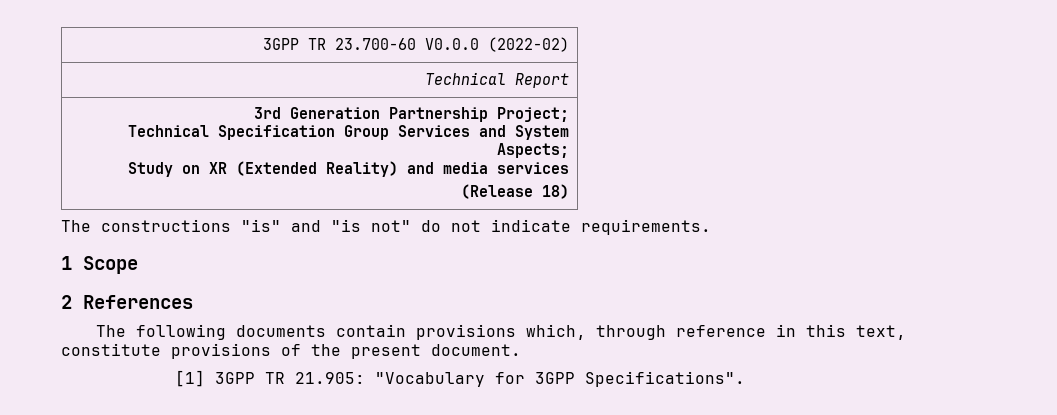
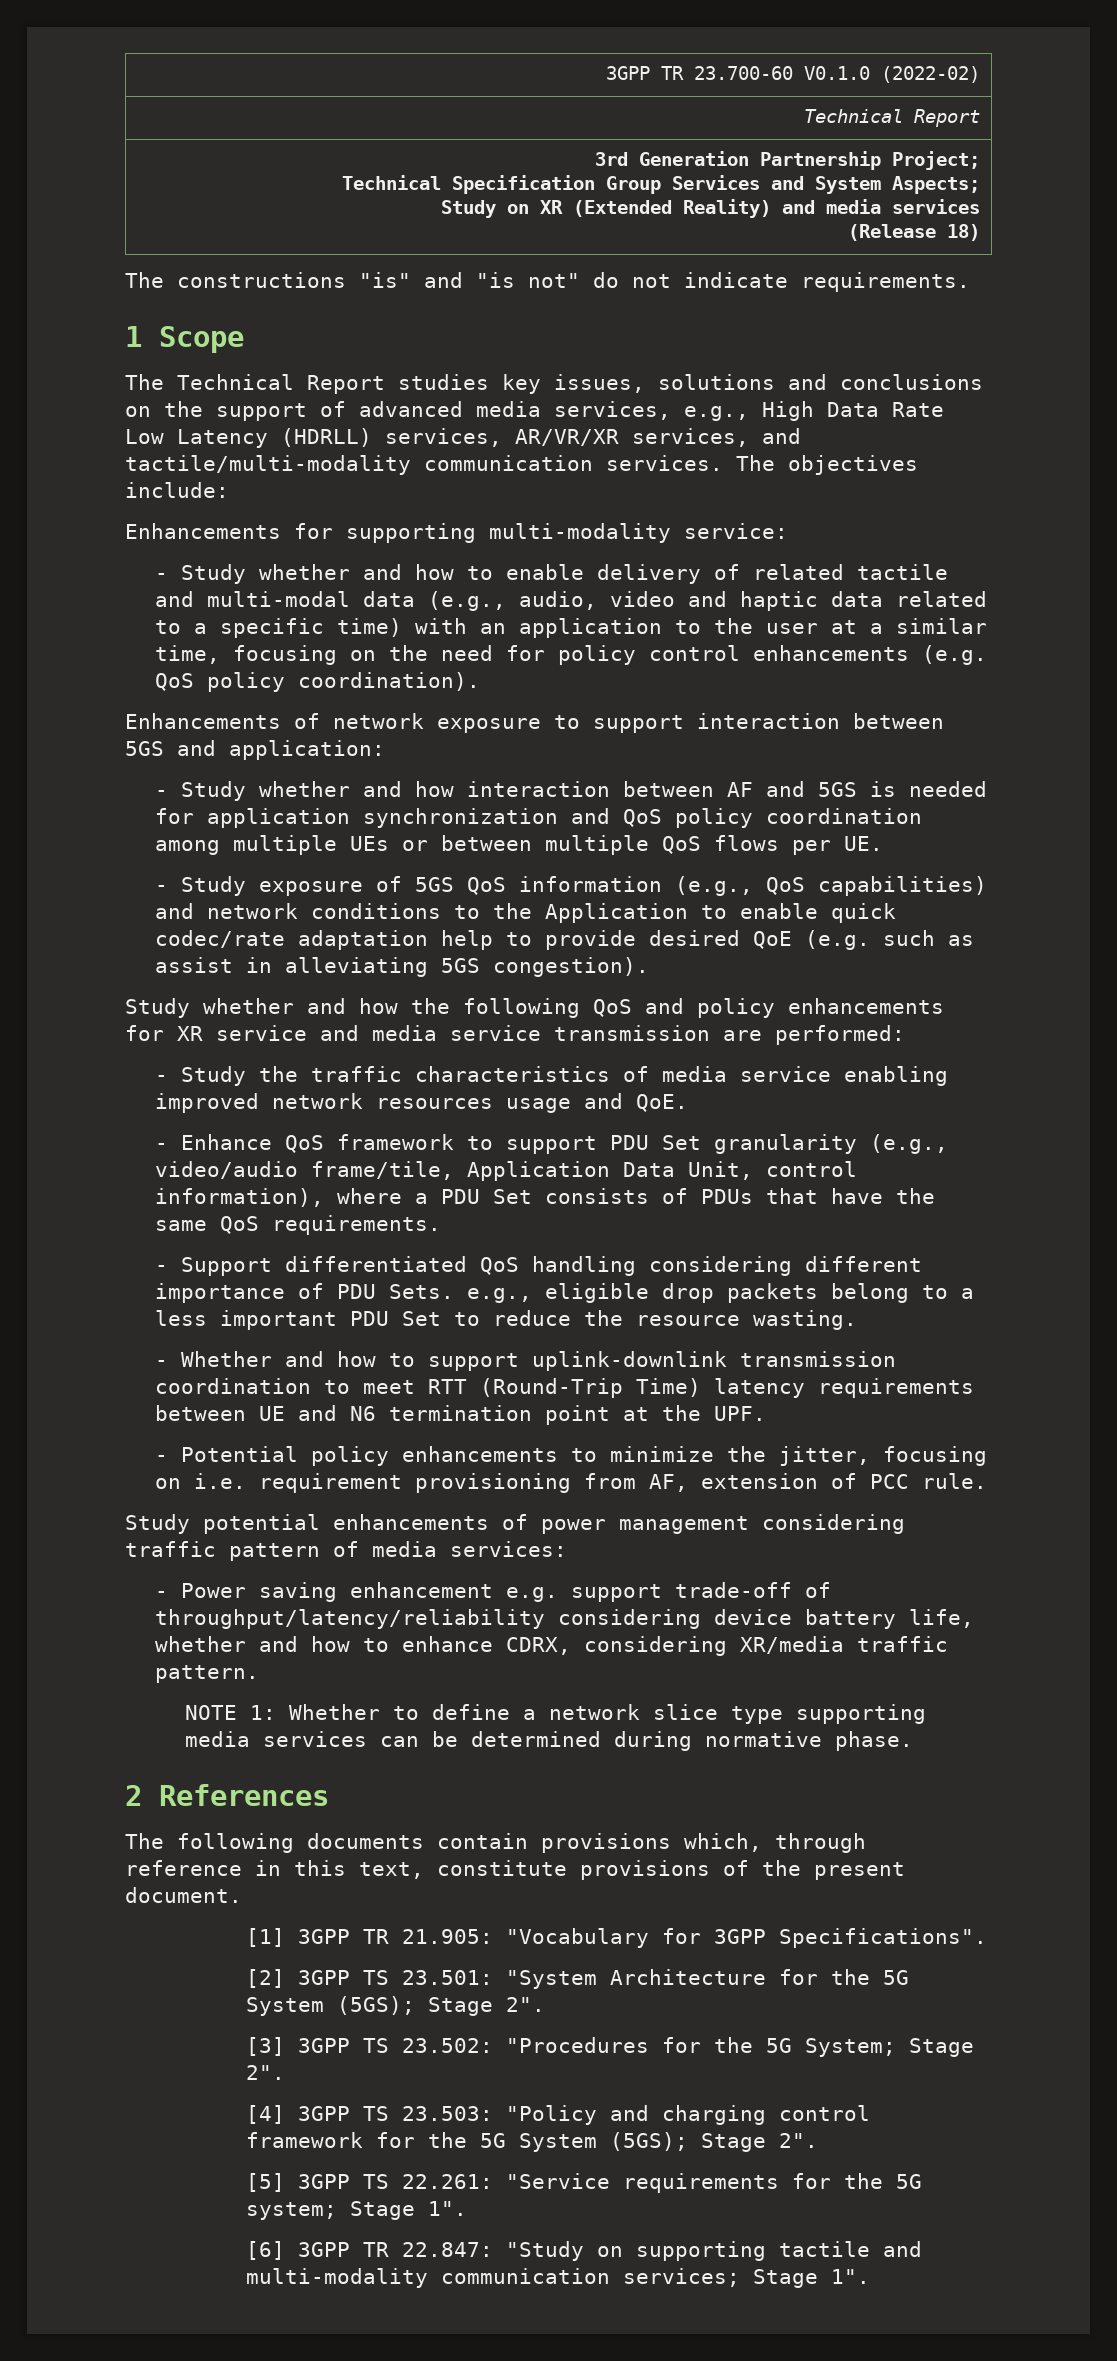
- 3GPP TR 23.700-60 V0.0.0 (2022-02)
+ 3GPP TR 23.700-60 V0.1.0 (2022-02)
+ The Technical Report studies key issues, solutions and conclusions on the support of advanced media services, e.g., High Data Rate Low Latency (HDRLL) services, AR/VR/XR services, and tactile/multi-modality communication services. The objectives include:
+ Enhancements for supporting multi-modality service:
+ - Study whether and how to enable delivery of related tactile and multi-modal data (e.g., audio, video and haptic data related to a specific time) with an application to the user at a similar time, focusing on the need for policy control enhancements (e.g. QoS policy coordination).
+ Enhancements of network exposure to support interaction between 5GS and application:
+ - Study whether and how interaction between AF and 5GS is needed for application synchronization and QoS policy coordination among multiple UEs or between multiple QoS flows per UE.
+ - Study exposure of 5GS QoS information (e.g., QoS capabilities) and network conditions to the Application to enable quick codec/rate adaptation help to provide desired QoE (e.g. such as assist in alleviating 5GS congestion).
+ Study whether and how the following QoS and policy enhancements for XR service and media service transmission are performed:
+ - Study the traffic characteristics of media service enabling improved network resources usage and QoE.
+ - Enhance QoS framework to support PDU Set granularity (e.g., video/audio frame/tile, Application Data Unit, control information), where a PDU Set consists of PDUs that have the same QoS requirements.
+ - Support differentiated QoS handling considering different importance of PDU Sets. e.g., eligible drop packets belong to a less important PDU Set to reduce the resource wasting.
+ - Whether and how to support uplink-downlink transmission coordination to meet RTT (Round-Trip Time) latency requirements between UE and N6 termination point at the UPF.
+ - Potential policy enhancements to minimize the jitter, focusing on i.e. requirement provisioning from AF, extension of PCC rule.
+ Study potential enhancements of power management considering traffic pattern of media services:
+ - Power saving enhancement e.g. support trade-off of throughput/latency/reliability considering device battery life, whether and how to enhance CDRX, considering XR/media traffic pattern.
+ NOTE 1: Whether to define a network slice type supporting media services can be determined during normative phase.
+ [2] 3GPP TS 23.501: "System Architecture for the 5G System (5GS); Stage 2".
+ [3] 3GPP TS 23.502: "Procedures for the 5G System; Stage 2".
+ [4] 3GPP TS 23.503: "Policy and charging control framework for the 5G System (5GS); Stage 2".
+ [5] 3GPP TS 22.261: "Service requirements for the 5G system; Stage 1".
+ [6] 3GPP TR 22.847: "Study on supporting tactile and multi-modality communication services; Stage 1".

